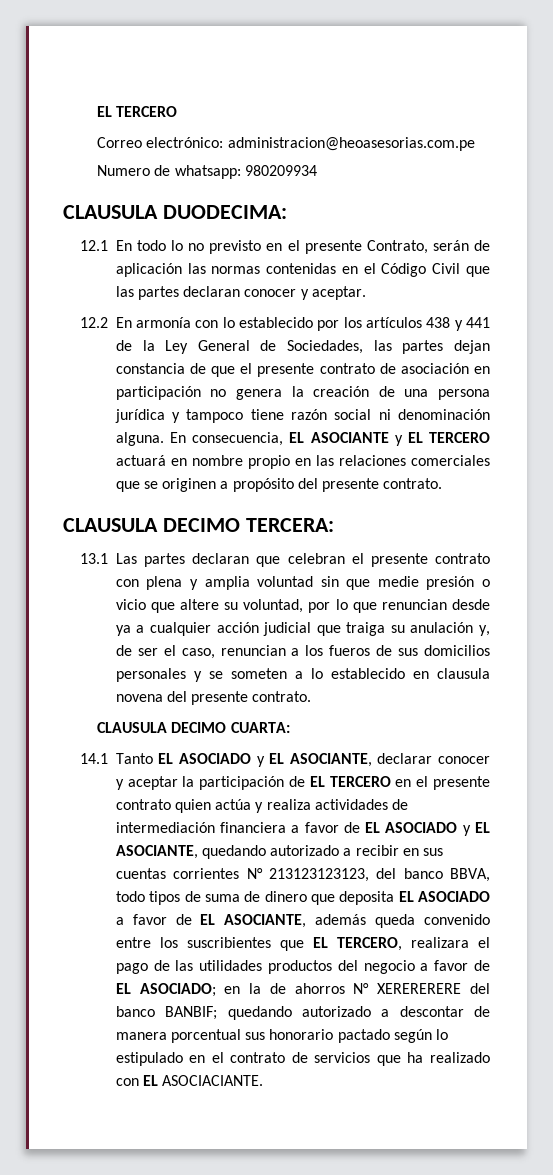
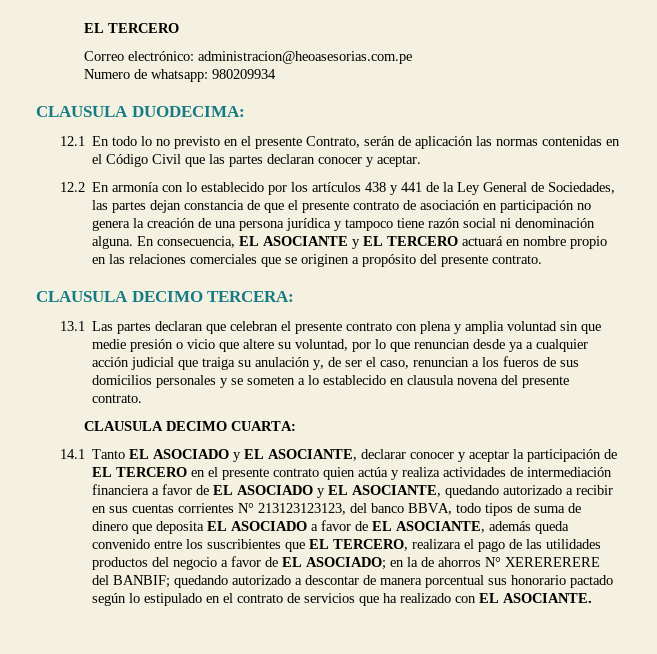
- en la de ahorros N° XERERERERE del banco BANBIF;
+ en la de ahorros N° XERERERERE del BANBIF;
- quedando autorizado a descontar de manera porcentual sus honorario pactado según lo estipulado en el contrato de servicios que ha realizado con EL ASOCIACIANTE.
+ quedando autorizado a descontar de manera porcentual sus honorario pactado según lo estipulado en el contrato de servicios que ha realizado con EL ASOCIANTE.

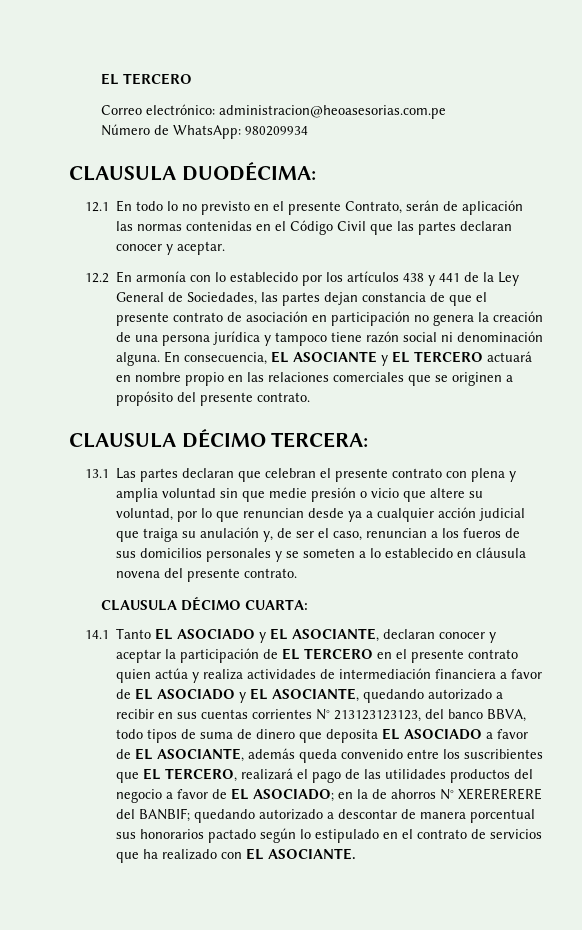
- Numero de whatsapp: 980209934
+ Número de WhatsApp: 980209934
- CLAUSULA DUODECIMA:
+ CLAUSULA DUODÉCIMA:
- CLAUSULA DECIMO TERCERA:
+ CLAUSULA DÉCIMO TERCERA:
- 13.1 Las partes declaran que celebran el presente contrato con plena y amplia voluntad sin que medie presión o vicio que altere su voluntad, por lo que renuncian desde ya a cualquier acción judicial que traiga su anulación y, de ser el caso, renuncian a los fueros de sus domicilios personales y se someten a lo establecido en clausula novena del presente contrato.
+ 13.1 Las partes declaran que celebran el presente contrato con plena y amplia voluntad sin que medie presión o vicio que altere su voluntad, por lo que renuncian desde ya a cualquier acción judicial que traiga su anulación y, de ser el caso, renuncian a los fueros de sus domicilios personales y se someten a lo establecido en cláusula novena del presente contrato.
- CLAUSULA DECIMO CUARTA:
+ CLAUSULA DÉCIMO CUARTA:
- 14.1 Tanto EL ASOCIADO y EL ASOCIANTE, declarar conocer y aceptar la participación de EL TERCERO en el presente contrato quien actúa y realiza actividades de intermediación financiera a favor de EL ASOCIADO y EL ASOCIANTE, quedando autorizado a recibir en sus cuentas corrientes N° 213123123123, del banco BBVA, todo tipos de suma de dinero que deposita EL ASOCIADO a favor de EL ASOCIANTE, además queda convenido entre los suscribientes que EL TERCERO, realizara el pago de las utilidades productos del negocio a favor de EL ASOCIADO;
+ 14.1 Tanto EL ASOCIADO y EL ASOCIANTE, declaran conocer y aceptar la participación de EL TERCERO en el presente contrato quien actúa y realiza actividades de intermediación financiera a favor de EL ASOCIADO y EL ASOCIANTE, quedando autorizado a recibir en sus cuentas corrientes N° 213123123123, del banco BBVA, todo tipos de suma de dinero que deposita EL ASOCIADO a favor de EL ASOCIANTE, además queda convenido entre los suscribientes que EL TERCERO, realizará el pago de las utilidades productos del negocio a favor de EL ASOCIADO;
- quedando autorizado a descontar de manera porcentual sus honorario pactado según lo estipulado en el contrato de servicios que ha realizado con EL ASOCIANTE.
+ quedando autorizado a descontar de manera porcentual sus honorarios pactado según lo estipulado en el contrato de servicios que ha realizado con EL ASOCIANTE.

